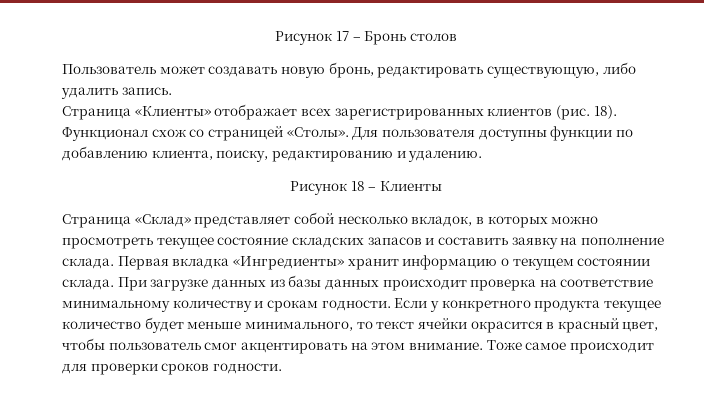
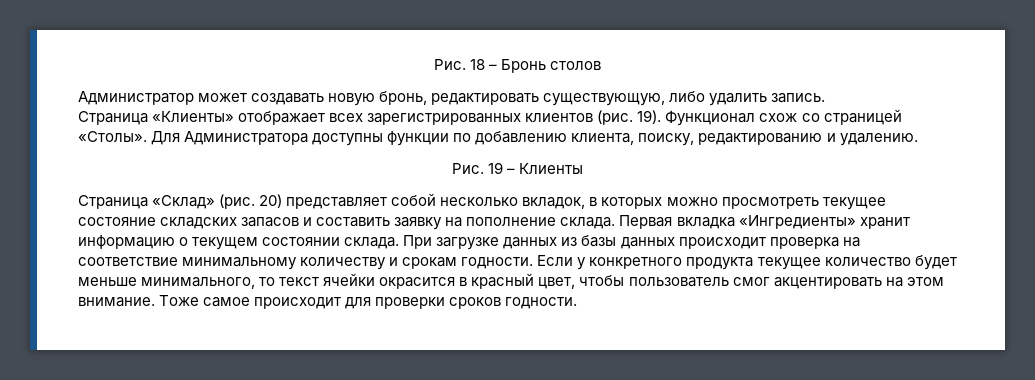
- Рисунок 17 – Бронь столов
+ Рис. 18 – Бронь столов
- Пользователь может создавать новую бронь, редактировать существующую, либо удалить запись.
+ Администратор может создавать новую бронь, редактировать существующую, либо удалить запись.
- 18).
+ 19).
- Для пользователя доступны функции по добавлению клиента, поиску, редактированию и удалению.
+ Для Администратора доступны функции по добавлению клиента, поиску, редактированию и удалению.
- Рисунок 18 – Клиенты
+ Рис. 19 – Клиенты
- Страница «Склад» представляет собой несколько вкладок, в которых можно просмотреть текущее состояние складских запасов и составить заявку на пополнение склада.
+ Страница «Склад» (рис. 20) представляет собой несколько вкладок, в которых можно просмотреть текущее состояние складских запасов и составить заявку на пополнение склада.

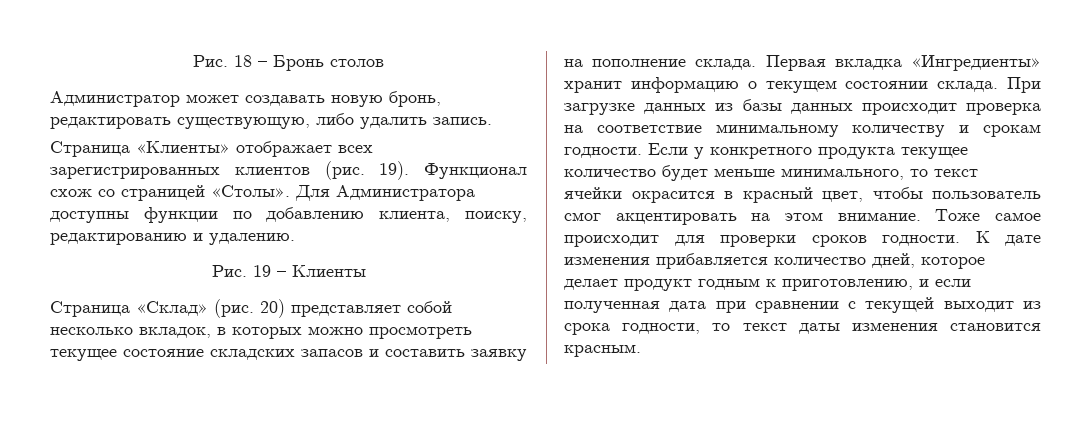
+ К дате изменения прибавляется количество дней, которое делает продукт годным к приготовлению, и если полученная дата при сравнении с текущей выходит из срока годности, то текст даты изменения становится красным.

